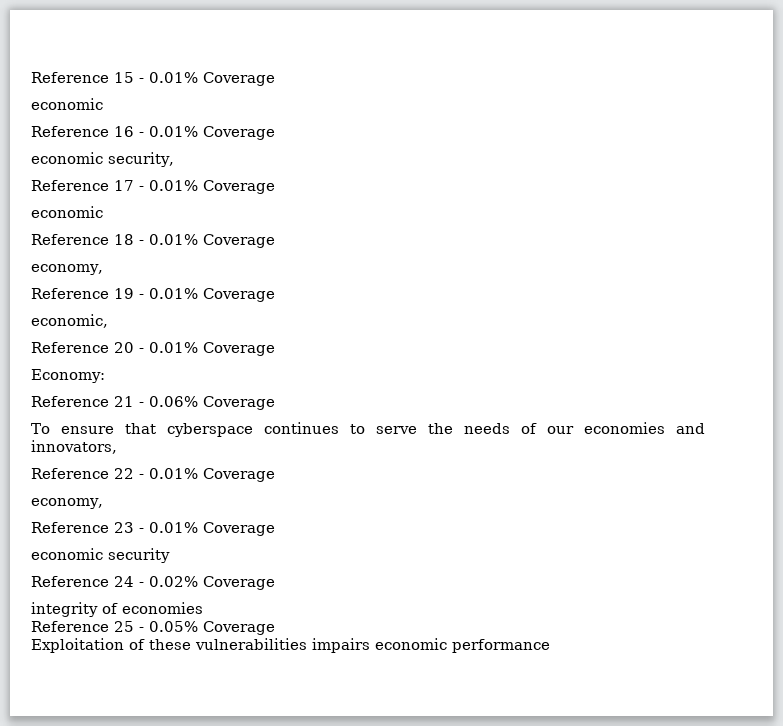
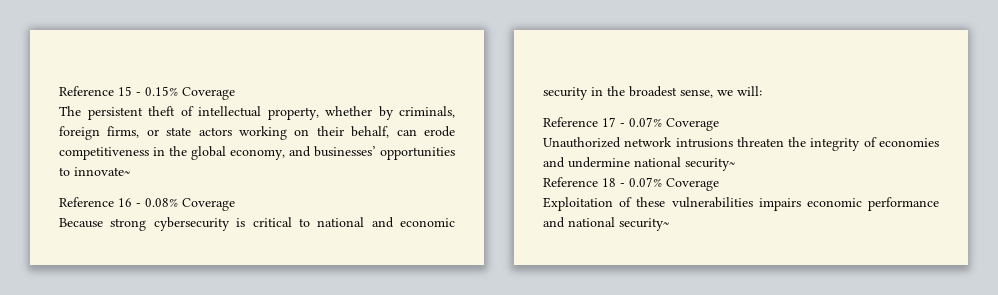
- Reference 15 - 0.01% Coverage
- economic
+ Reference 15 - 0.15% Coverage
+ The persistent theft of intellectual property, whether by criminals, foreign firms, or state actors working on their behalf, can erode competitiveness in the global economy, and businesses’ opportunities to innovate~
- Reference 16 - 0.01% Coverage
- economic security,
+ Reference 16 - 0.08% Coverage
+ Because strong cybersecurity is critical to national and economic security in the broadest sense, we will:
- Reference 17 - 0.01% Coverage
- economic
- Reference 18 - 0.01% Coverage
- economy,
- Reference 19 - 0.01% Coverage
- economic,
- Reference 20 - 0.01% Coverage
- Economy:
- Reference 21 - 0.06% Coverage
- To ensure that cyberspace continues to serve the needs of our economies and innovators,
- Reference 22 - 0.01% Coverage
- economy,
- Reference 23 - 0.01% Coverage
- economic security
- Reference 24 - 0.02% Coverage
- integrity of economies
- Reference 25 - 0.05% Coverage
+ Reference 17 - 0.07% Coverage
+ Unauthorized network intrusions threaten the integrity of economies and undermine national security~
+ Reference 18 - 0.07% Coverage
- Exploitation of these vulnerabilities impairs economic performance
+ Exploitation of these vulnerabilities impairs economic performance and national security~

